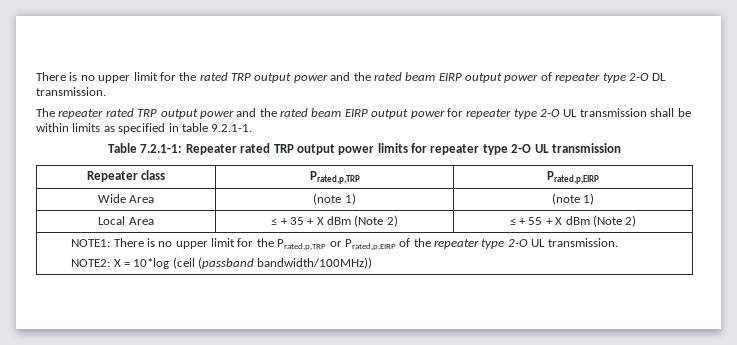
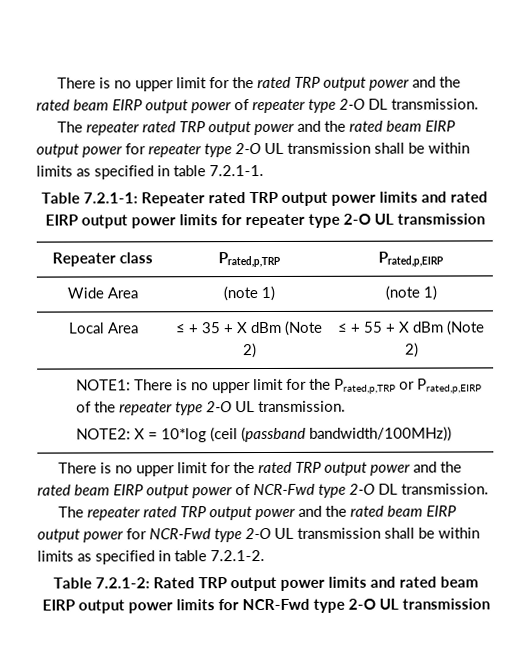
- The repeater rated TRP output power and the rated beam EIRP output power for repeater type 2-O UL transmission shall be within limits as specified in table 9.2.1-1.
+ The repeater rated TRP output power and the rated beam EIRP output power for repeater type 2-O UL transmission shall be within limits as specified in table 7.2.1-1.
- Table 7.2.1-1: Repeater rated TRP output power limits for repeater type 2-O UL transmission
+ Table 7.2.1-1: Repeater rated TRP output power limits and rated EIRP output power limits for repeater type 2-O UL transmission
+ There is no upper limit for the rated TRP output power and the rated beam EIRP output power of NCR-Fwd type 2-O DL transmission.
+ The repeater rated TRP output power and the rated beam EIRP output power for NCR-Fwd type 2-O UL transmission shall be within limits as specified in table 7.2.1-2.
+ Table 7.2.1-2: Rated TRP output power limits and rated beam EIRP output power limits for NCR-Fwd type 2-O UL transmission

